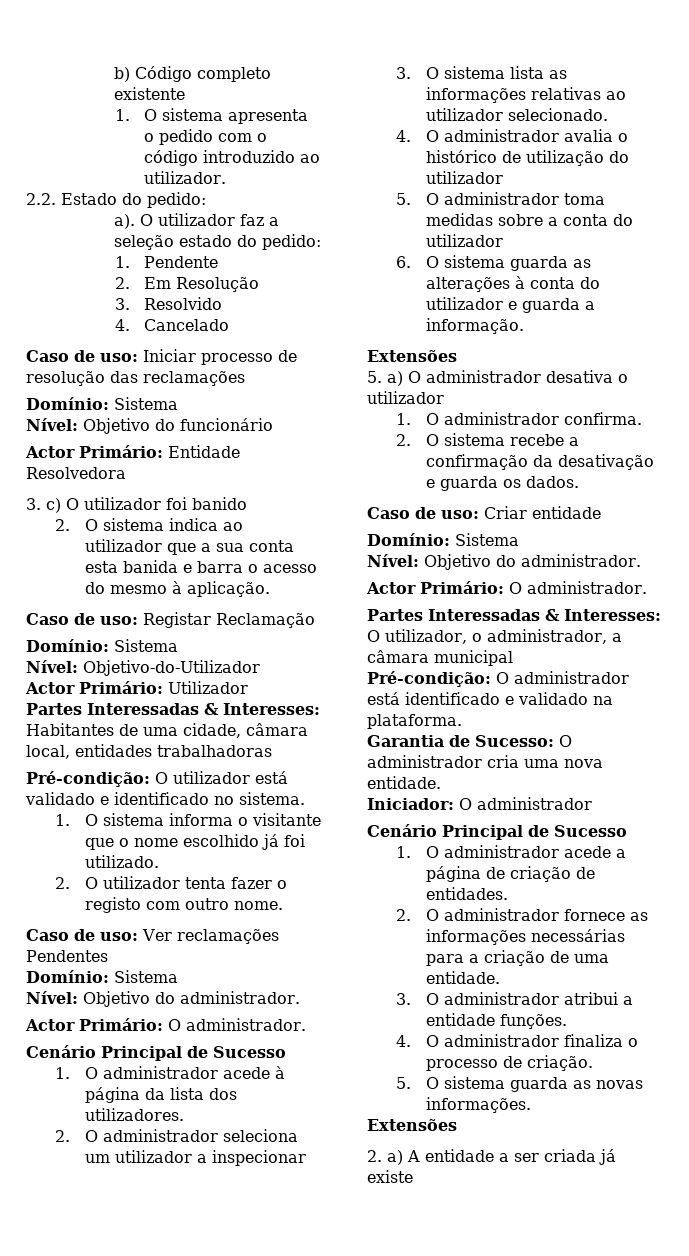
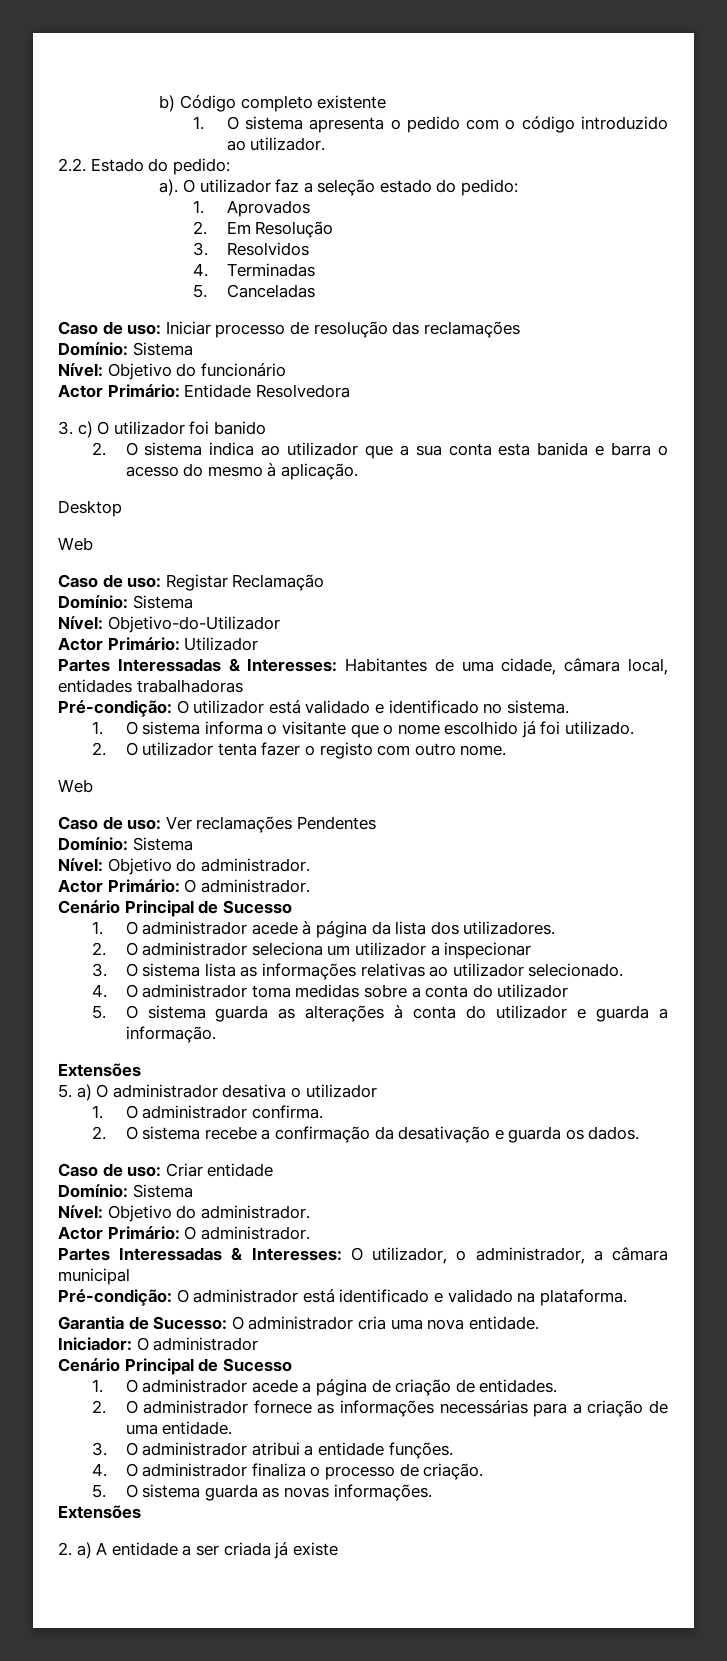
- 1. Pendente
+ 1. Aprovados
- 3. Resolvido
- 4. Cancelado
+ 3. Resolvidos
+ 4. Terminadas
+ 5. Canceladas
+ Desktop
+ Web
  2. O utilizador tenta fazer o registo com outro nome.
+ Web
- 4. O administrador avalia o histórico de utilização do utilizador
- 5. O administrador toma medidas sobre a conta do utilizador
+ 4. O administrador toma medidas sobre a conta do utilizador
- 6. O sistema guarda as alterações à conta do utilizador e guarda a informação.
+ 5. O sistema guarda as alterações à conta do utilizador e guarda a informação.

